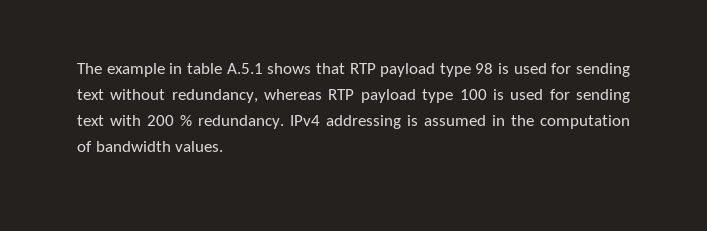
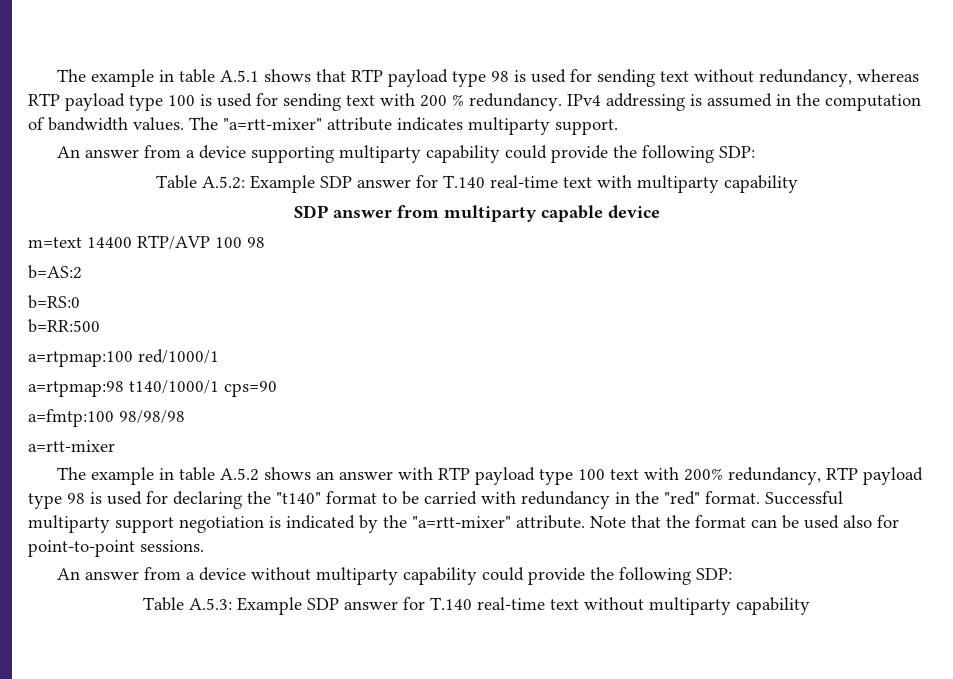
+ The "a=rtt-mixer" attribute indicates multiparty support.
+ An answer from a device supporting multiparty capability could provide the following SDP:
+ Table A.5.2: Example SDP answer for T.140 real-time text with multiparty capability
+ SDP answer from multiparty capable device
+ m=text 14400 RTP/AVP 100 98
+ b=AS:2
+ b=RS:0
+ b=RR:500
+ a=rtpmap:100 red/1000/1
+ a=rtpmap:98 t140/1000/1 cps=90
+ a=fmtp:100 98/98/98
+ a=rtt-mixer
+ The example in table A.5.2 shows an answer with RTP payload type 100 text with 200% redundancy, RTP payload type 98 is used for declaring the "t140" format to be carried with redundancy in the "red" format. Successful multiparty support negotiation is indicated by the "a=rtt-mixer" attribute. Note that the format can be used also for point-to-point sessions.
+ An answer from a device without multiparty capability could provide the following SDP:
+ Table A.5.3: Example SDP answer for T.140 real-time text without multiparty capability

